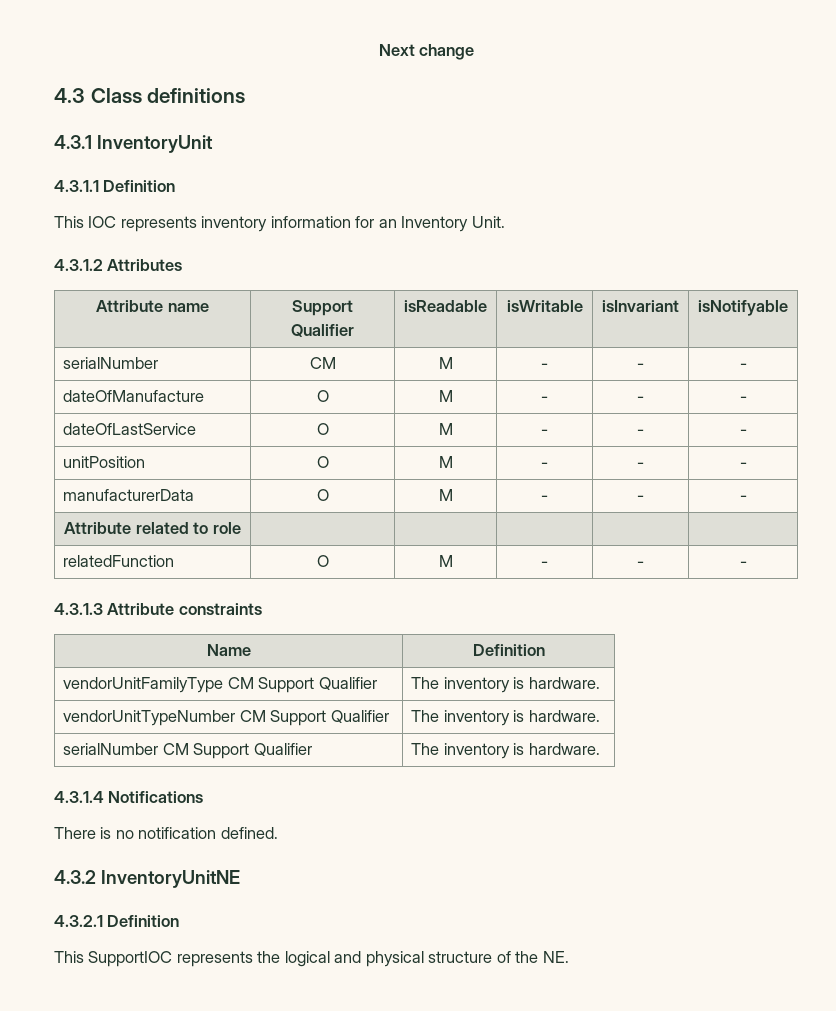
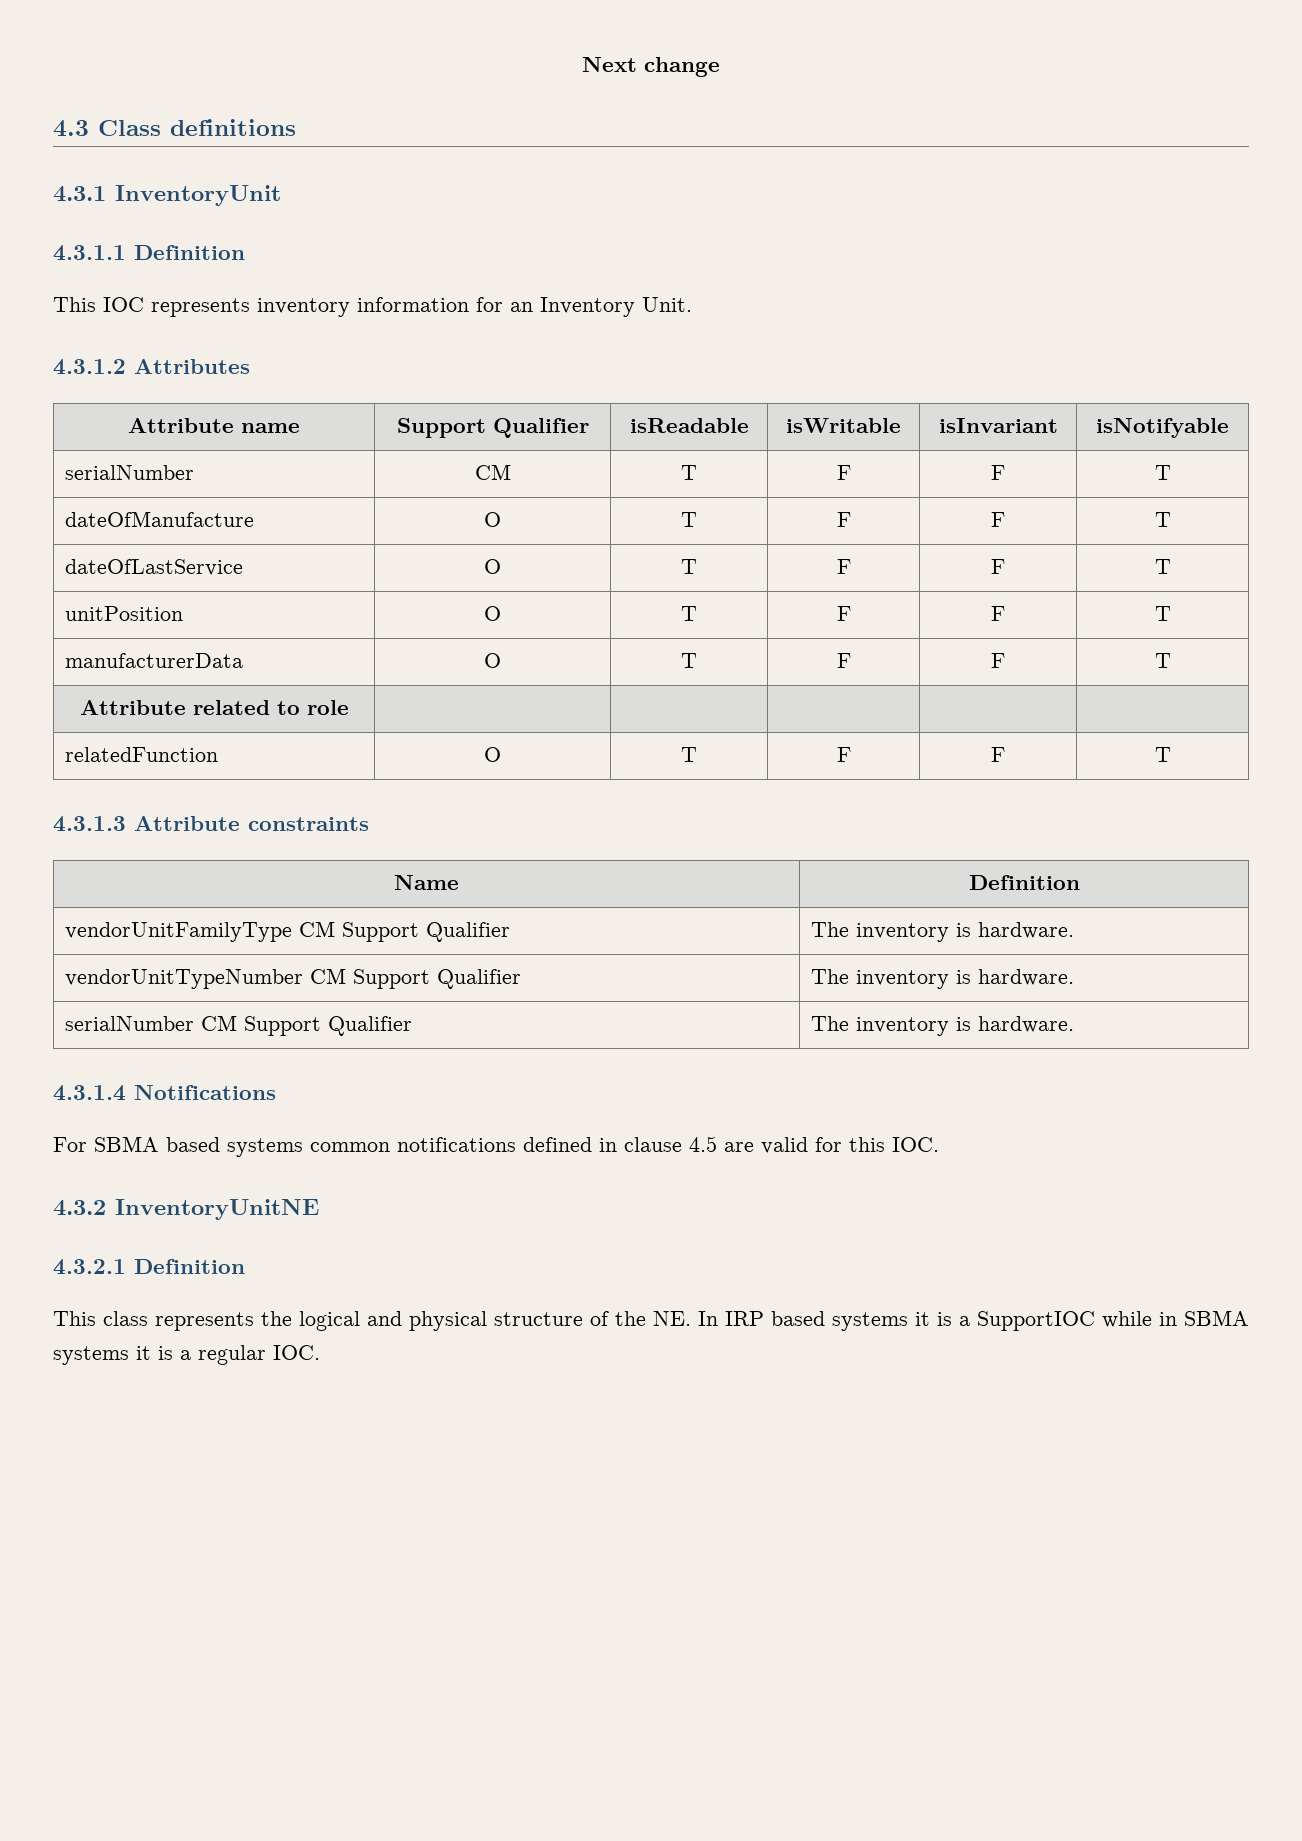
- serialNumber | CM | M | - | - | -
- dateOfManufacture | O | M | - | - | -
- dateOfLastService | O | M | - | - | -
- unitPosition | O | M | - | - | -
- manufacturerData | O | M | - | - | -
+ serialNumber | CM | T | F | F | T
+ dateOfManufacture | O | T | F | F | T
+ dateOfLastService | O | T | F | F | T
+ unitPosition | O | T | F | F | T
+ manufacturerData | O | T | F | F | T
- relatedFunction | O | M | - | - | -
+ relatedFunction | O | T | F | F | T
- There is no notification defined.
+ For SBMA based systems common notifications defined in clause 4.5 are valid for this IOC.
- This SupportIOC represents the logical and physical structure of the NE.
+ This class represents the logical and physical structure of the NE. In IRP based systems it is a SupportIOC while in SBMA systems it is a regular IOC.

